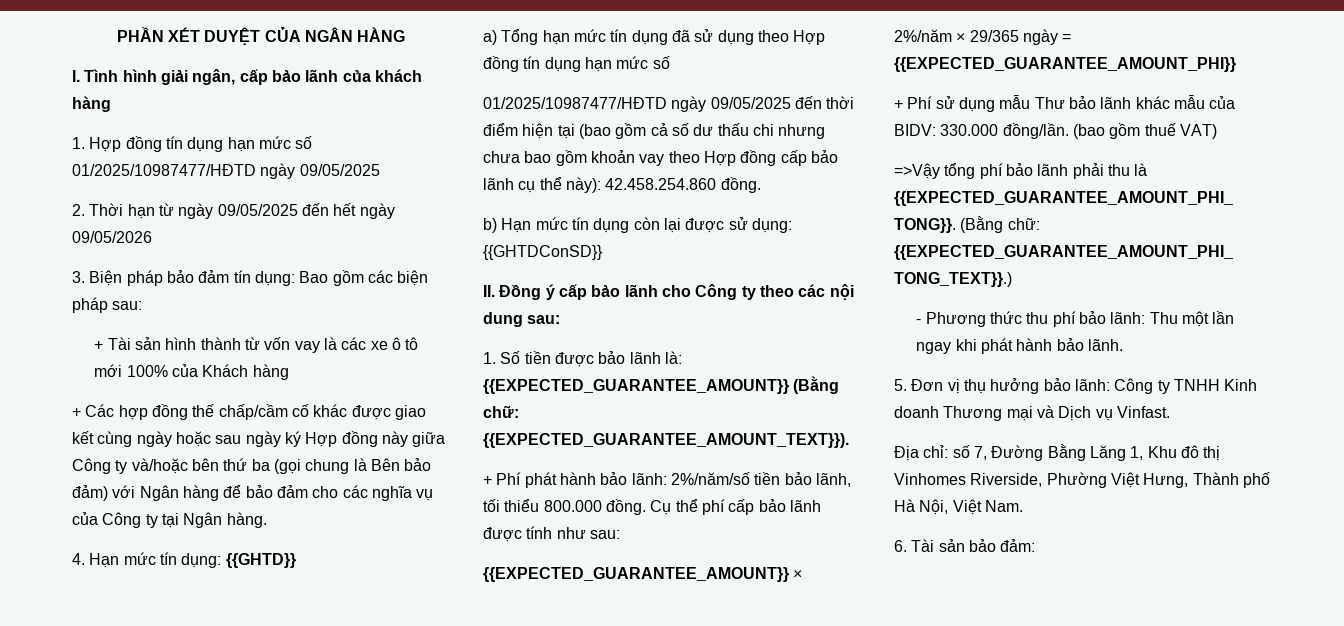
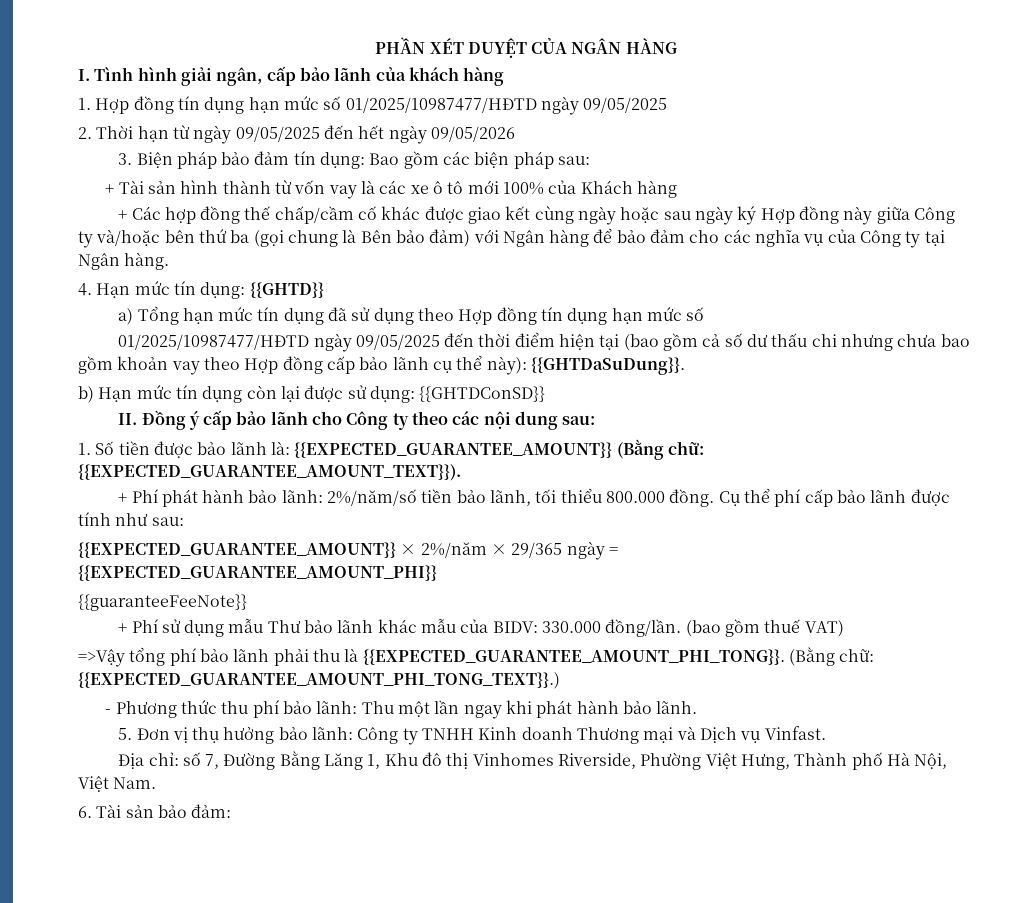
- 01/2025/10987477/HĐTD ngày 09/05/2025 đến thời điểm hiện tại (bao gồm cả số dư thấu chi nhưng chưa bao gồm khoản vay theo Hợp đồng cấp bảo lãnh cụ thể này): 42.458.254.860 đồng.
+ 01/2025/10987477/HĐTD ngày 09/05/2025 đến thời điểm hiện tại (bao gồm cả số dư thấu chi nhưng chưa bao gồm khoản vay theo Hợp đồng cấp bảo lãnh cụ thể này): {{GHTDaSuDung}}.
+ {{guaranteeFeeNote}}

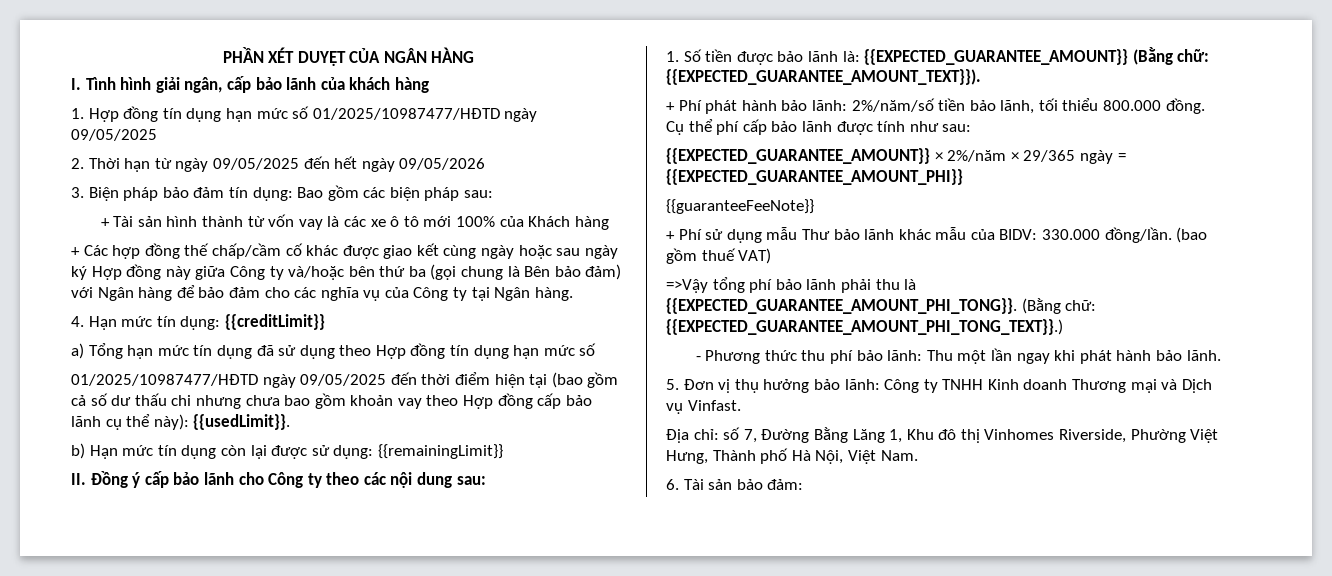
- 4. Hạn mức tín dụng: {{GHTD}}
+ 4. Hạn mức tín dụng: {{creditLimit}}
- 01/2025/10987477/HĐTD ngày 09/05/2025 đến thời điểm hiện tại (bao gồm cả số dư thấu chi nhưng chưa bao gồm khoản vay theo Hợp đồng cấp bảo lãnh cụ thể này): {{GHTDaSuDung}}.
+ 01/2025/10987477/HĐTD ngày 09/05/2025 đến thời điểm hiện tại (bao gồm cả số dư thấu chi nhưng chưa bao gồm khoản vay theo Hợp đồng cấp bảo lãnh cụ thể này): {{usedLimit}}.
- b) Hạn mức tín dụng còn lại được sử dụng: {{GHTDConSD}}
+ b) Hạn mức tín dụng còn lại được sử dụng: {{remainingLimit}}

